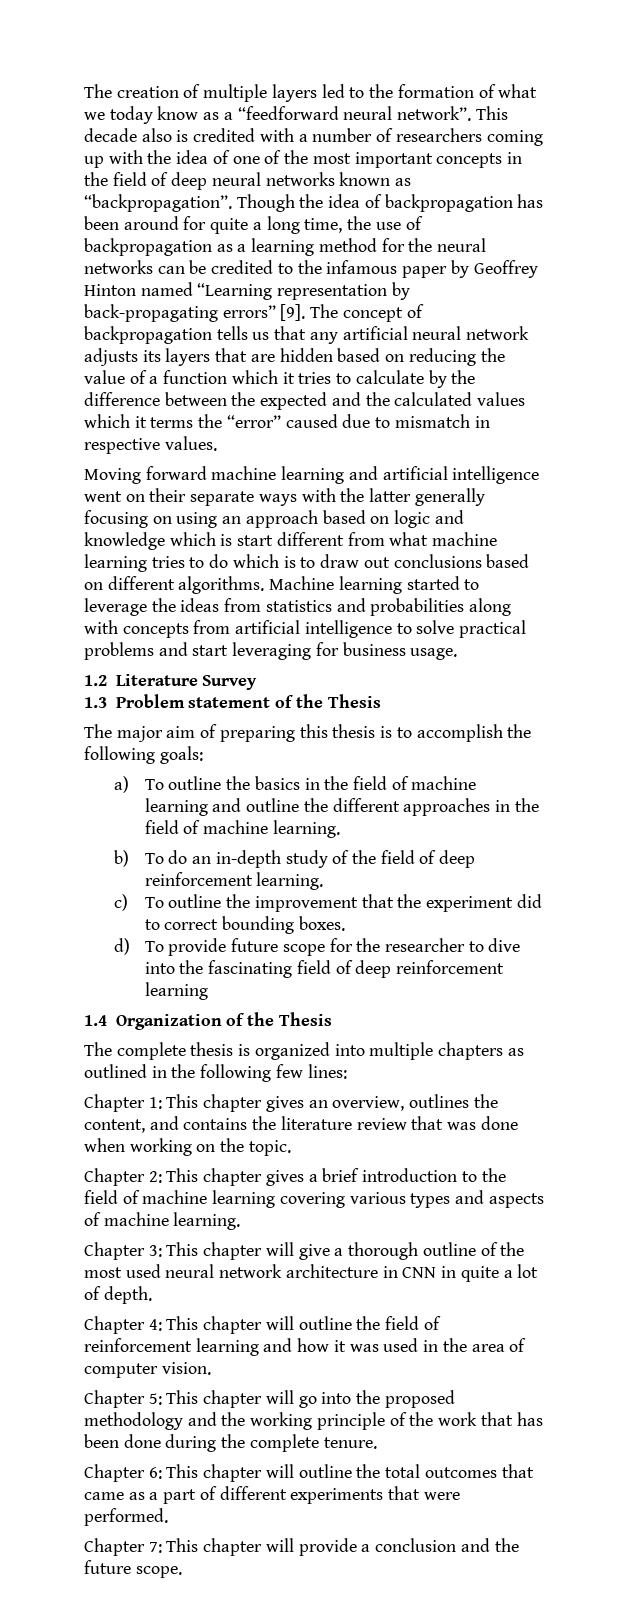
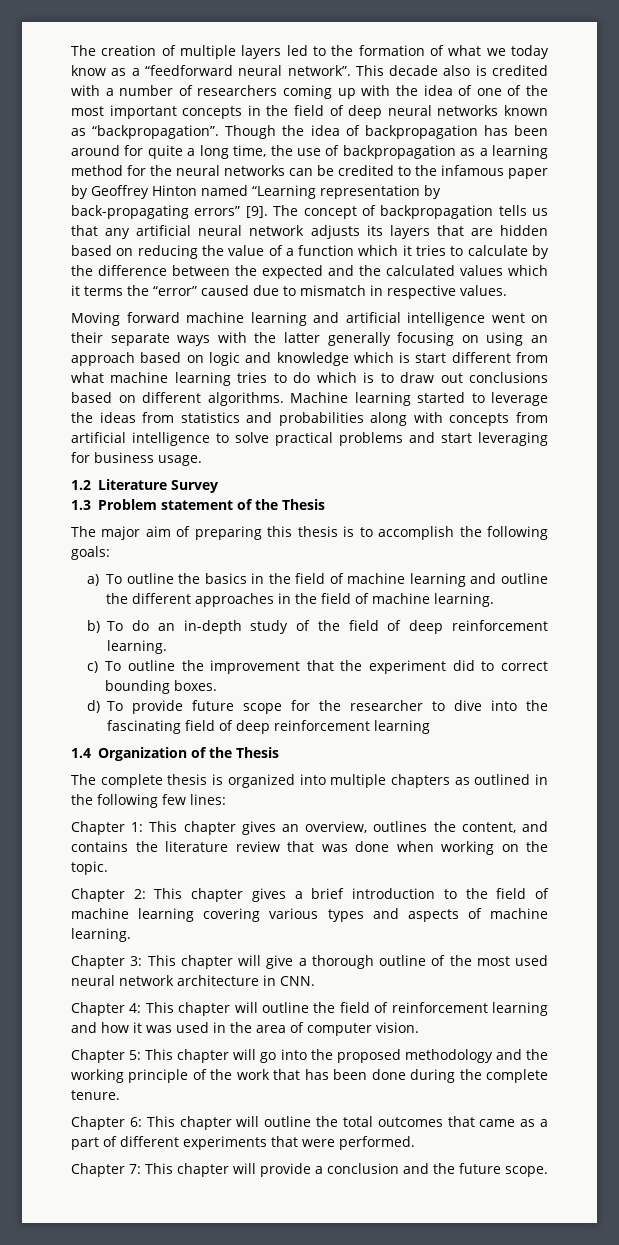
- Chapter 3: This chapter will give a thorough outline of the most used neural network architecture in CNN in quite a lot of depth.
+ Chapter 3: This chapter will give a thorough outline of the most used neural network architecture in CNN.

